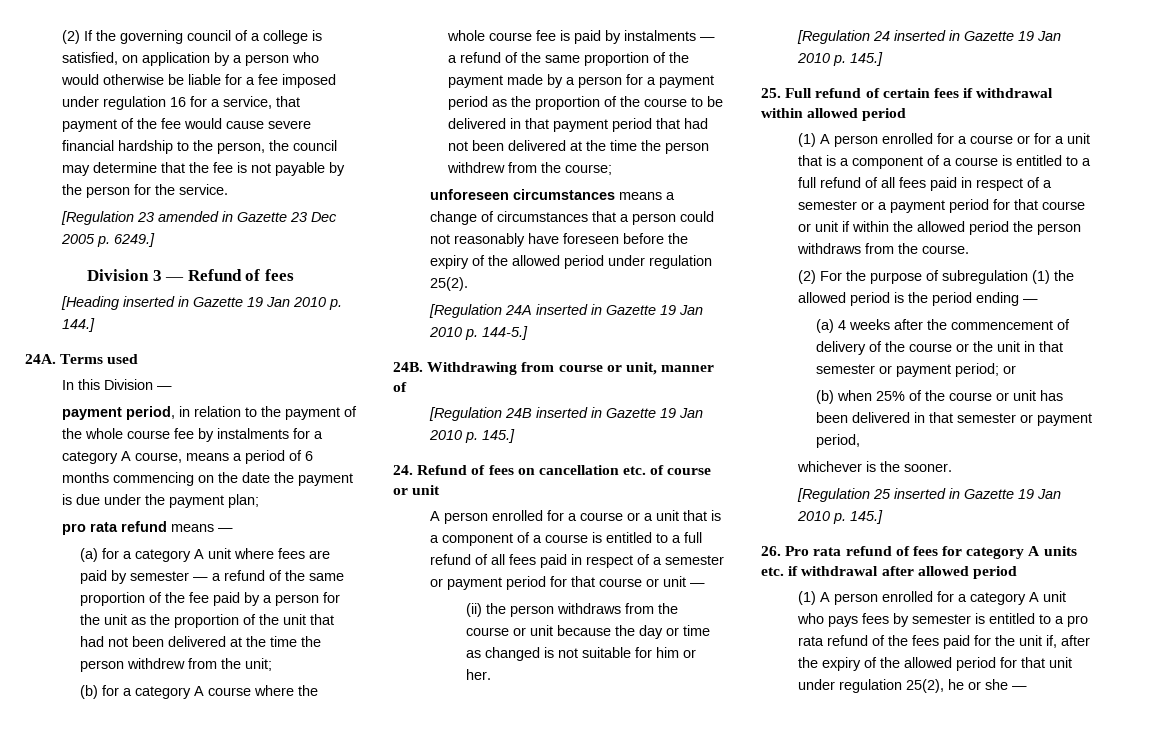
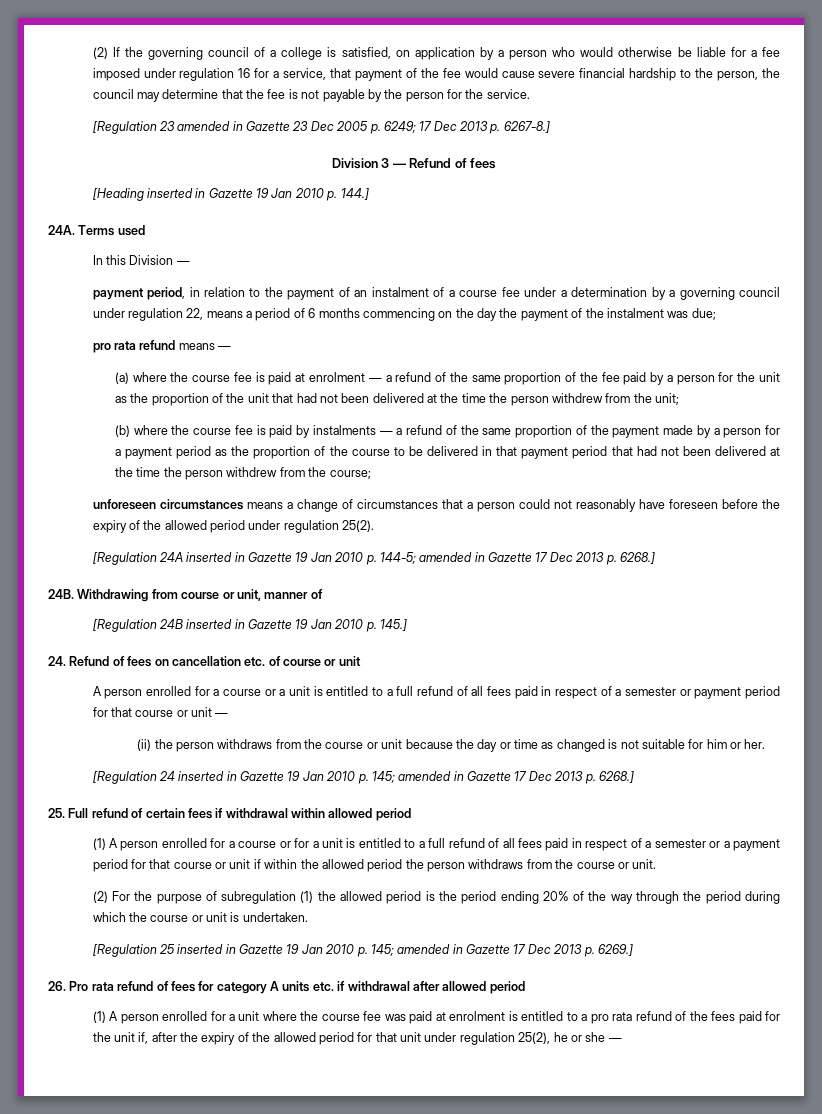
- [Regulation 23 amended in Gazette 23 Dec 2005 p. 6249.]
+ [Regulation 23 amended in Gazette 23 Dec 2005 p. 6249; 17 Dec 2013 p. 6267-8.]
- payment period, in relation to the payment of the whole course fee by instalments for a category A course, means a period of 6 months commencing on the date the payment is due under the payment plan;
+ payment period, in relation to the payment of an instalment of a course fee under a determination by a governing council under regulation 22, means a period of 6 months commencing on the day the payment of the instalment was due;
- (a) for a category A unit where fees are paid by semester — a refund of the same proportion of the fee paid by a person for the unit as the proportion of the unit that had not been delivered at the time the person withdrew from the unit;
+ (a) where the course fee is paid at enrolment — a refund of the same proportion of the fee paid by a person for the unit as the proportion of the unit that had not been delivered at the time the person withdrew from the unit;
- (b) for a category A course where the whole course fee is paid by instalments — a refund of the same proportion of the payment made by a person for a payment period as the proportion of the course to be delivered in that payment period that had not been delivered at the time the person withdrew from the course;
+ (b) where the course fee is paid by instalments — a refund of the same proportion of the payment made by a person for a payment period as the proportion of the course to be delivered in that payment period that had not been delivered at the time the person withdrew from the course;
- [Regulation 24A inserted in Gazette 19 Jan 2010 p. 144-5.]
+ [Regulation 24A inserted in Gazette 19 Jan 2010 p. 144-5; amended in Gazette 17 Dec 2013 p. 6268.]
- A person enrolled for a course or a unit that is a component of a course is entitled to a full refund of all fees paid in respect of a semester or payment period for that course or unit —
+ A person enrolled for a course or a unit is entitled to a full refund of all fees paid in respect of a semester or payment period for that course or unit —
- [Regulation 24 inserted in Gazette 19 Jan 2010 p. 145.]
+ [Regulation 24 inserted in Gazette 19 Jan 2010 p. 145; amended in Gazette 17 Dec 2013 p. 6268.]
- (1) A person enrolled for a course or for a unit that is a component of a course is entitled to a full refund of all fees paid in respect of a semester or a payment period for that course or unit if within the allowed period the person withdraws from the course.
+ (1) A person enrolled for a course or for a unit is entitled to a full refund of all fees paid in respect of a semester or a payment period for that course or unit if within the allowed period the person withdraws from the course or unit.
- (2) For the purpose of subregulation (1) the allowed period is the period ending —
- (a) 4 weeks after the commencement of delivery of the course or the unit in that semester or payment period; or
- (b) when 25% of the course or unit has been delivered in that semester or payment period,
- whichever is the sooner.
+ (2) For the purpose of subregulation (1) the allowed period is the period ending 20% of the way through the period during which the course or unit is undertaken.
- [Regulation 25 inserted in Gazette 19 Jan 2010 p. 145.]
+ [Regulation 25 inserted in Gazette 19 Jan 2010 p. 145; amended in Gazette 17 Dec 2013 p. 6269.]
- (1) A person enrolled for a category A unit who pays fees by semester is entitled to a pro rata refund of the fees paid for the unit if, after the expiry of the allowed period for that unit under regulation 25(2), he or she —
+ (1) A person enrolled for a unit where the course fee was paid at enrolment is entitled to a pro rata refund of the fees paid for the unit if, after the expiry of the allowed period for that unit under regulation 25(2), he or she —

